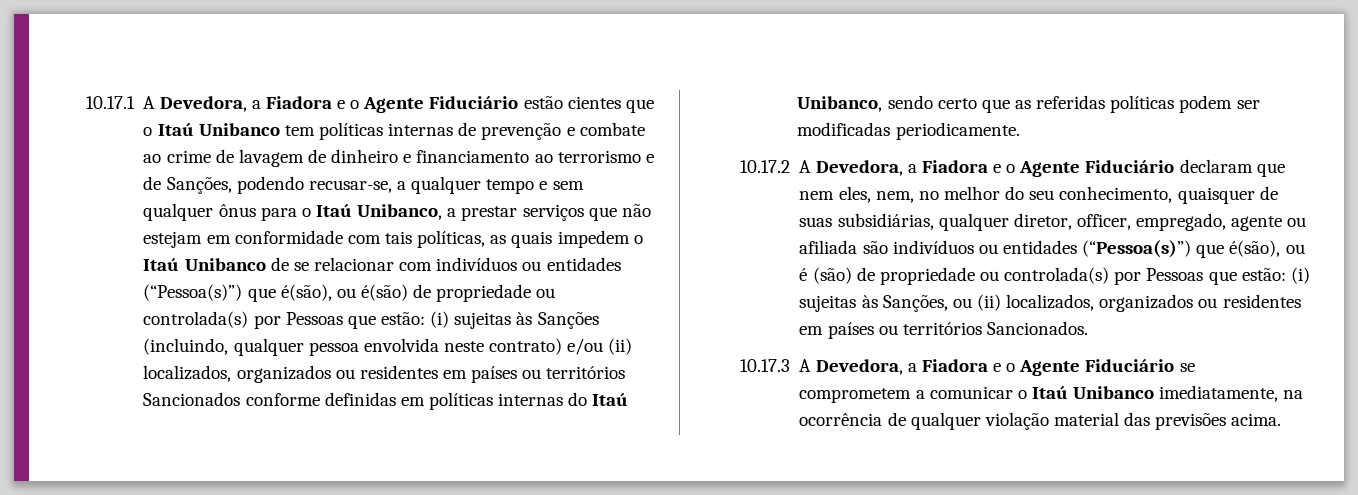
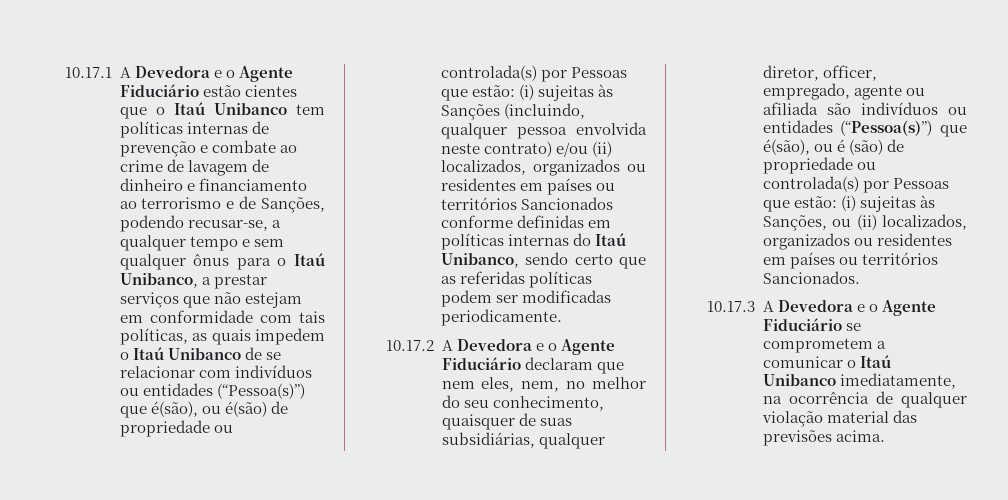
- 10.17.1 A Devedora, a Fiadora e o Agente Fiduciário estão cientes que o Itaú Unibanco tem políticas internas de prevenção e combate ao crime de lavagem de dinheiro e financiamento ao terrorismo e de Sanções, podendo recusar-se, a qualquer tempo e sem qualquer ônus para o Itaú Unibanco, a prestar serviços que não estejam em conformidade com tais políticas, as quais impedem o Itaú Unibanco de se relacionar com indivíduos ou entidades (“Pessoa(s)”) que é(são), ou é(são) de propriedade ou controlada(s) por Pessoas que estão:
+ 10.17.1 A Devedora e o Agente Fiduciário estão cientes que o Itaú Unibanco tem políticas internas de prevenção e combate ao crime de lavagem de dinheiro e financiamento ao terrorismo e de Sanções, podendo recusar-se, a qualquer tempo e sem qualquer ônus para o Itaú Unibanco, a prestar serviços que não estejam em conformidade com tais políticas, as quais impedem o Itaú Unibanco de se relacionar com indivíduos ou entidades (“Pessoa(s)”) que é(são), ou é(são) de propriedade ou controlada(s) por Pessoas que estão:
- 10.17.2 A Devedora, a Fiadora e o Agente Fiduciário declaram que nem eles, nem, no melhor do seu conhecimento, quaisquer de suas subsidiárias, qualquer diretor, officer, empregado, agente ou afiliada são indivíduos ou entidades (“Pessoa(s)”) que é(são), ou é (são) de propriedade ou controlada(s) por Pessoas que estão: (i) sujeitas às Sanções, ou (ii) localizados, organizados ou residentes em países ou territórios Sancionados.
+ 10.17.2 A Devedora e o Agente Fiduciário declaram que nem eles, nem, no melhor do seu conhecimento, quaisquer de suas subsidiárias, qualquer diretor, officer, empregado, agente ou afiliada são indivíduos ou entidades (“Pessoa(s)”) que é(são), ou é (são) de propriedade ou controlada(s) por Pessoas que estão: (i) sujeitas às Sanções, ou (ii) localizados, organizados ou residentes em países ou territórios Sancionados.
- 10.17.3 A Devedora, a Fiadora e o Agente Fiduciário se comprometem a comunicar o Itaú Unibanco imediatamente, na ocorrência de qualquer violação material das previsões acima.
+ 10.17.3 A Devedora e o Agente Fiduciário se comprometem a comunicar o Itaú Unibanco imediatamente, na ocorrência de qualquer violação material das previsões acima.

